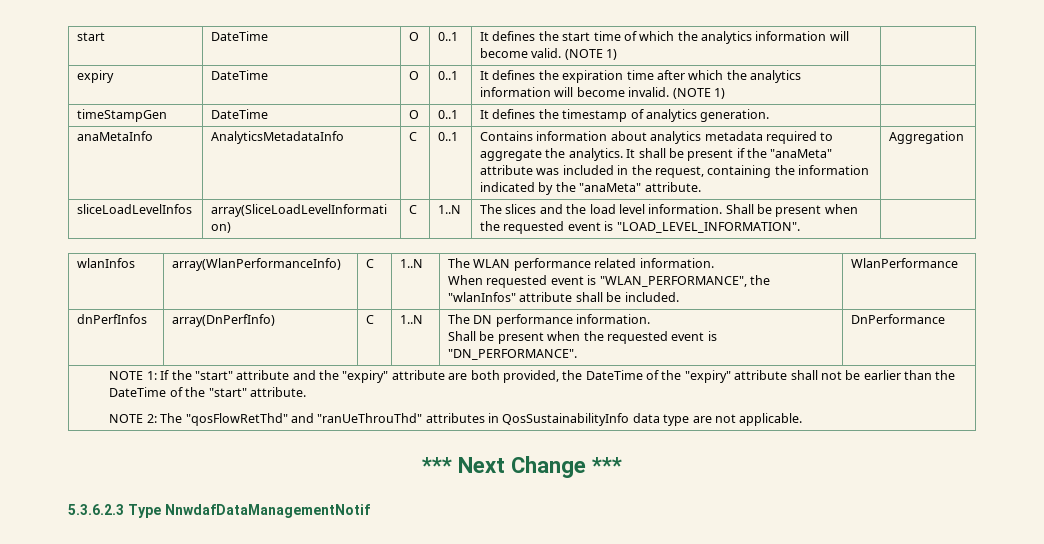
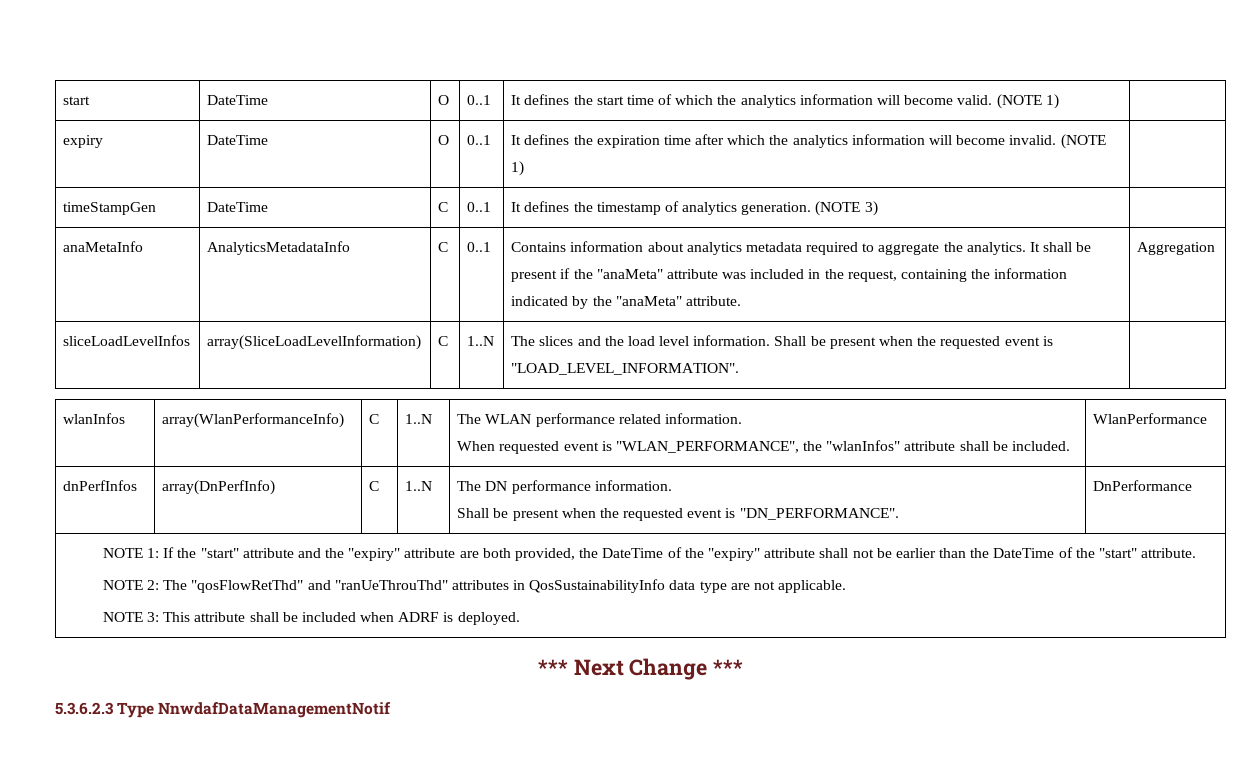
- timeStampGen | DateTime | O | 0..1 | It defines the timestamp of analytics generation. |
+ timeStampGen | DateTime | C | 0..1 | It defines the timestamp of analytics generation. (NOTE 3) |
+ NOTE 3: This attribute shall be included when ADRF is deployed.

